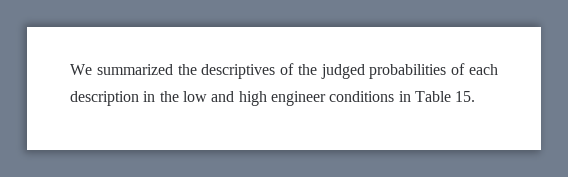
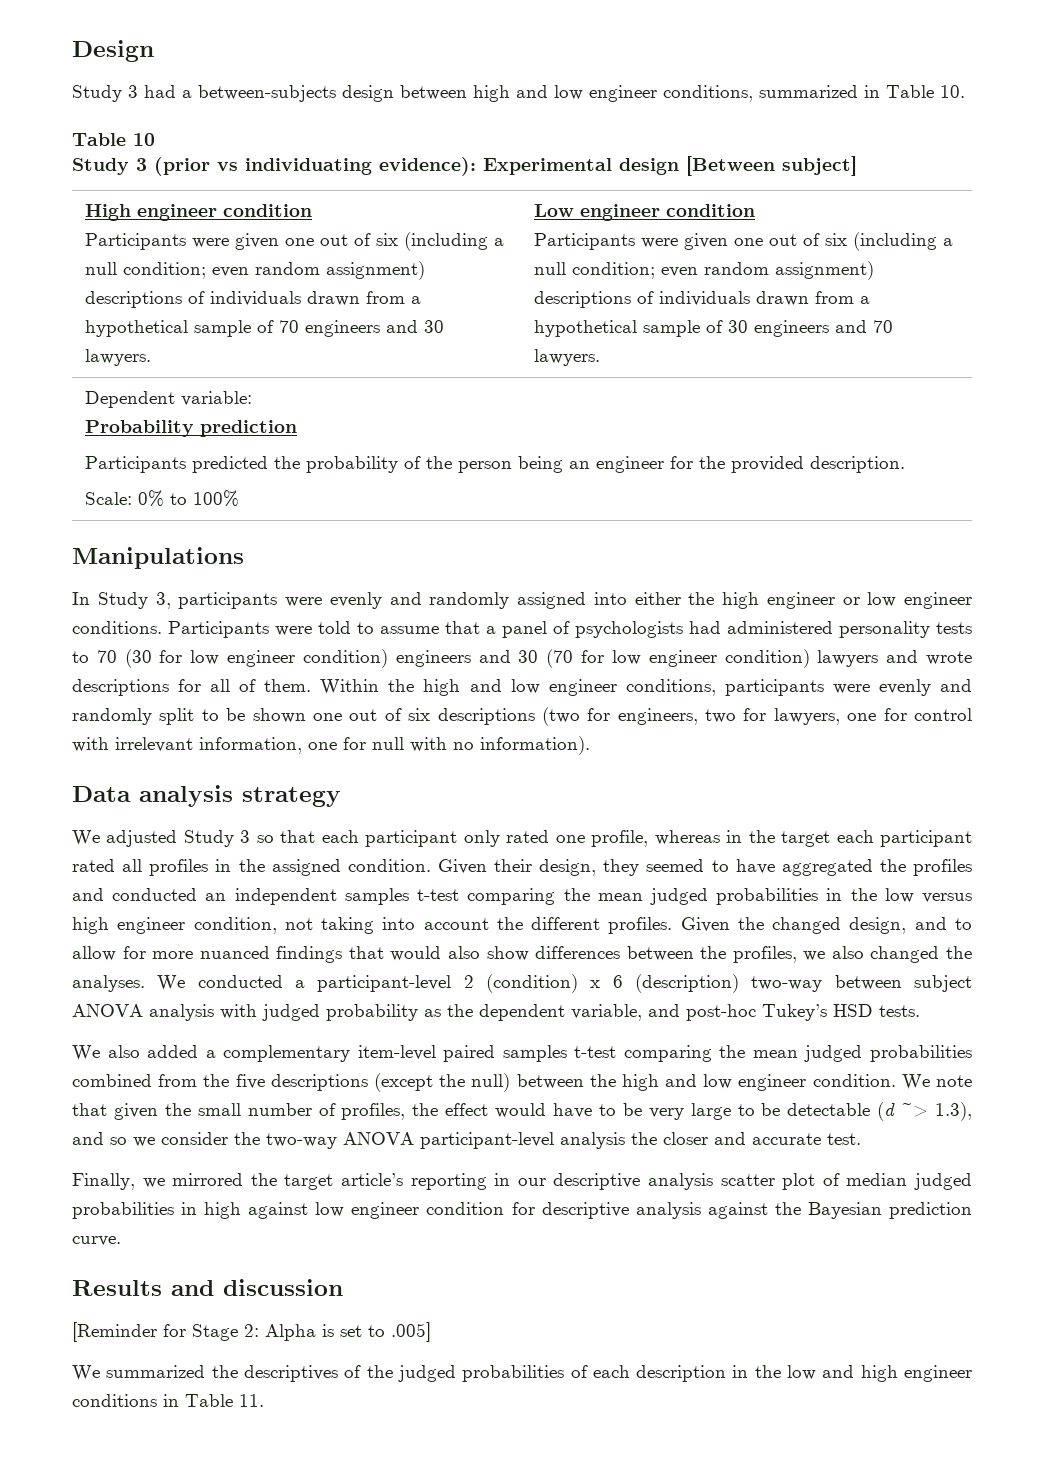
+ Design
+ Study 3 had a between-subjects design between high and low engineer conditions, summarized in Table 10.
+ Table 10
+ Study 3 (prior vs individuating evidence): Experimental design [Between subject]
+ High engineer condition
+ Participants were given one out of six (including a null condition; even random assignment) descriptions of individuals drawn from a hypothetical sample of 70 engineers and 30 lawyers. | Low engineer condition
+ Participants were given one out of six (including a null condition; even random assignment) descriptions of individuals drawn from a hypothetical sample of 30 engineers and 70 lawyers.
+ Dependent variable:
+ Probability prediction
+ Participants predicted the probability of the person being an engineer for the provided description.
+ Scale: 0% to 100%
+ Manipulations
+ In Study 3, participants were evenly and randomly assigned into either the high engineer or low engineer conditions. Participants were told to assume that a panel of psychologists had administered personality tests to 70 (30 for low engineer condition) engineers and 30 (70 for low engineer condition) lawyers and wrote descriptions for all of them. Within the high and low engineer conditions, participants were evenly and randomly split to be shown one out of six descriptions (two for engineers, two for lawyers, one for control with irrelevant information, one for null with no information).
+ Data analysis strategy
+ We adjusted Study 3 so that each participant only rated one profile, whereas in the target each participant rated all profiles in the assigned condition. Given their design, they seemed to have aggregated the profiles and conducted an independent samples t-test comparing the mean judged probabilities in the low versus high engineer condition, not taking into account the different profiles. Given the changed design, and to allow for more nuanced findings that would also show differences between the profiles, we also changed the analyses. We conducted a participant-level 2 (condition) x 6 (description) two-way between subject ANOVA analysis with judged probability as the dependent variable, and post-hoc Tukey’s HSD tests.
+ We also added a complementary item-level paired samples t-test comparing the mean judged probabilities combined from the five descriptions (except the null) between the high and low engineer condition. We note that given the small number of profiles, the effect would have to be very large to be detectable (d ~> 1.3), and so we consider the two-way ANOVA participant-level analysis the closer and accurate test.
+ Finally, we mirrored the target article’s reporting in our descriptive analysis scatter plot of median judged probabilities in high against low engineer condition for descriptive analysis against the Bayesian prediction curve.
+ Results and discussion
+ [Reminder for Stage 2: Alpha is set to .005]
- We summarized the descriptives of the judged probabilities of each description in the low and high engineer conditions in Table 15.
+ We summarized the descriptives of the judged probabilities of each description in the low and high engineer conditions in Table 11.

